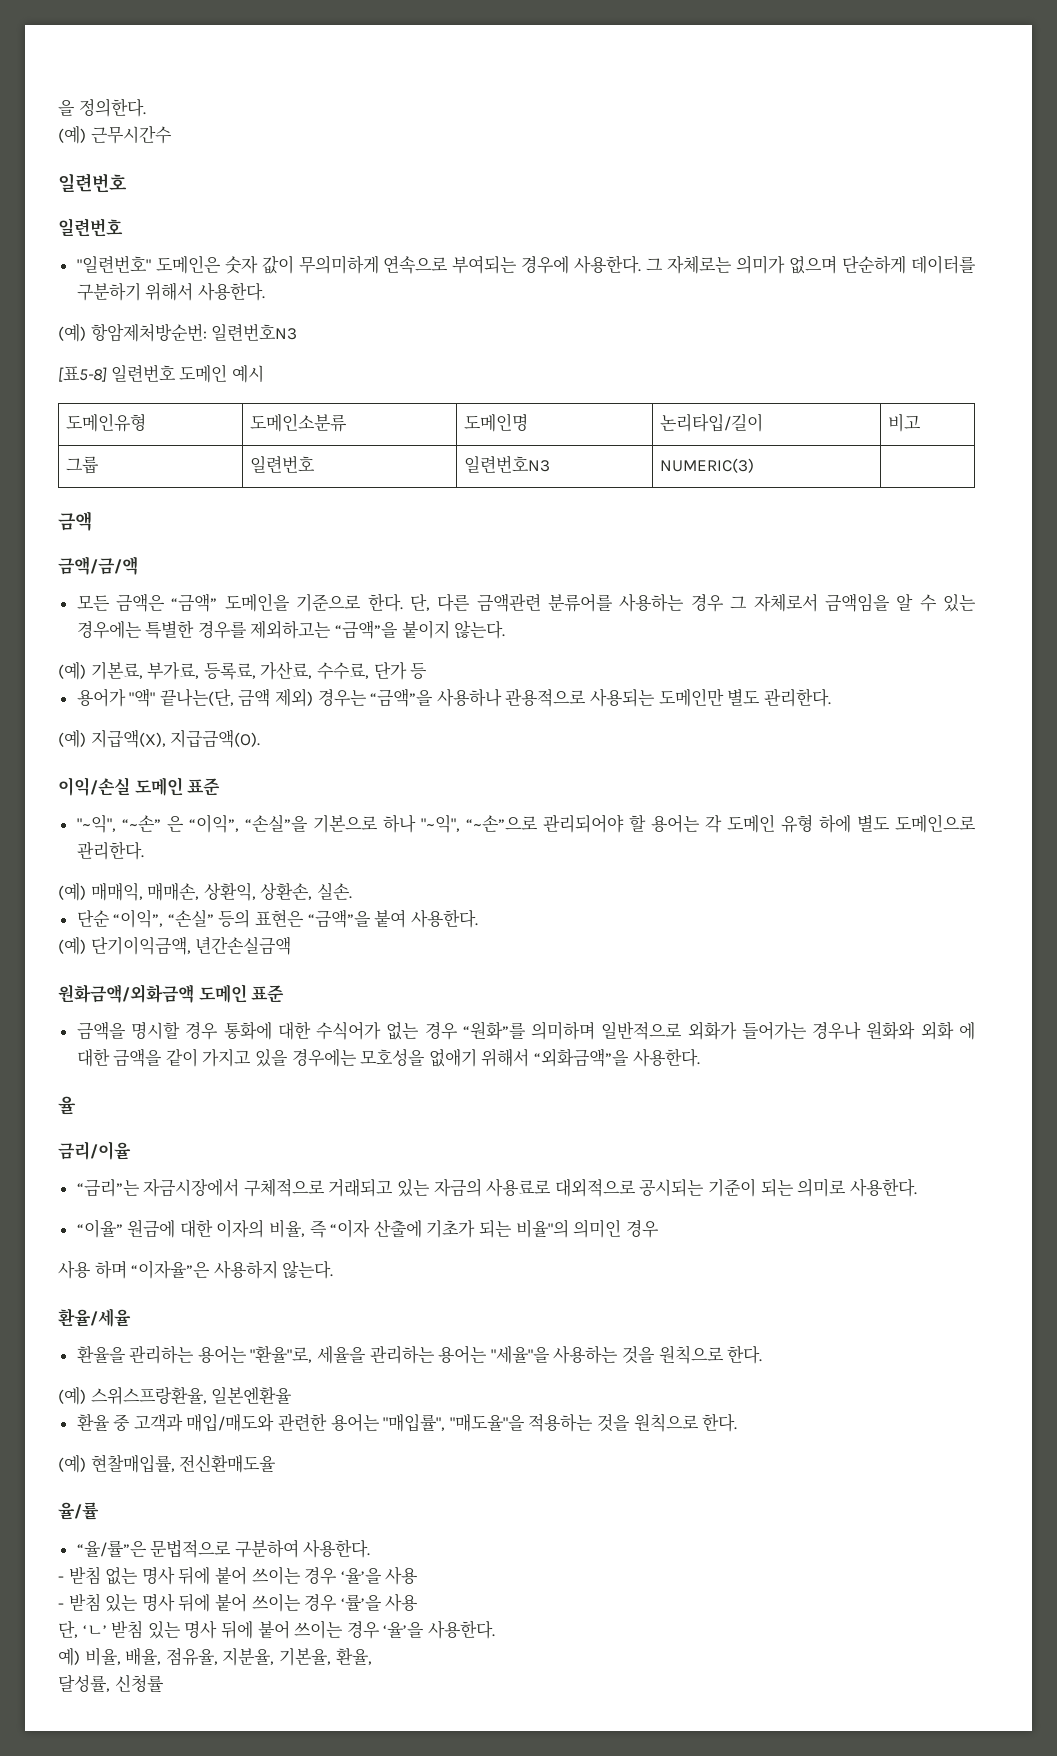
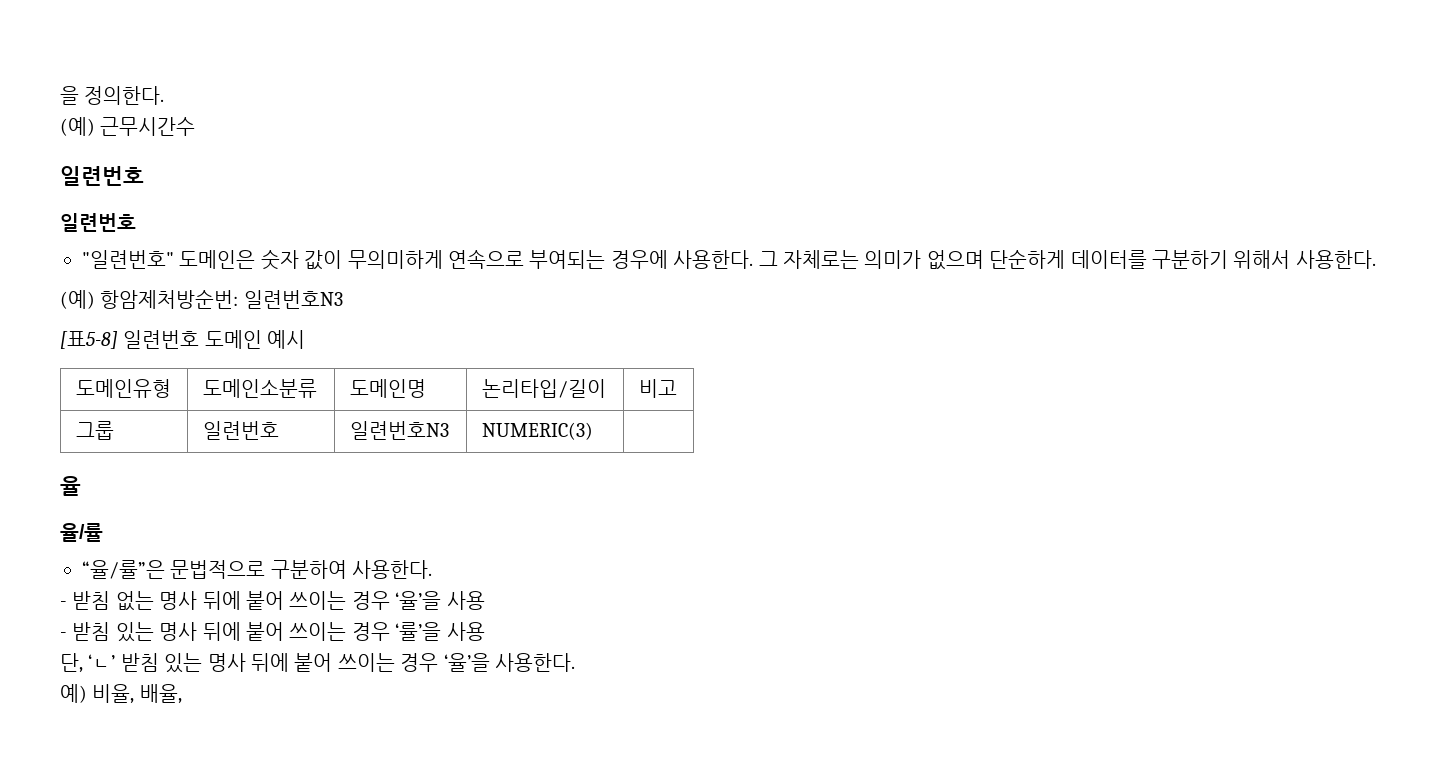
  그룹 | 일련번호 | 일련번호N3 | NUMERIC(3) |
- 금액
- 금액/금/액
- 모든 금액은 “금액” 도메인을 기준으로 한다. 단, 다른 금액관련 분류어를 사용하는 경우 그 자체로서 금액임을 알 수 있는 경우에는 특별한 경우를 제외하고는 “금액”을 붙이지 않는다.
- (예) 기본료, 부가료, 등록료, 가산료, 수수료, 단가 등
- 용어가 "액" 끝나는(단, 금액 제외) 경우는 “금액”을 사용하나 관용적으로 사용되는 도메인만 별도 관리한다.
- (예) 지급액(X), 지급금액(O).
- 이익/손실 도메인 표준
- "~익", “~손” 은 “이익”, “손실”을 기본으로 하나 "~익", “~손”으로 관리되어야 할 용어는 각 도메인 유형 하에 별도 도메인으로 관리한다.
- (예) 매매익, 매매손, 상환익, 상환손, 실손.
- 단순 “이익”, “손실” 등의 표현은 “금액”을 붙여 사용한다.
- (예) 단기이익금액, 년간손실금액
- 원화금액/외화금액 도메인 표준
- 금액을 명시할 경우 통화에 대한 수식어가 없는 경우 “원화”를 의미하며 일반적으로 외화가 들어가는 경우나 원화와 외화 에 대한 금액을 같이 가지고 있을 경우에는 모호성을 없애기 위해서 “외화금액”을 사용한다.
  율
- 금리/이율
- “금리”는 자금시장에서 구체적으로 거래되고 있는 자금의 사용료로 대외적으로 공시되는 기준이 되는 의미로 사용한다.
- “이율” 원금에 대한 이자의 비율, 즉 “이자 산출에 기초가 되는 비율"의 의미인 경우
- 사용 하며 “이자율”은 사용하지 않는다.
- 환율/세율
- 환율을 관리하는 용어는 "환율"로, 세율을 관리하는 용어는 "세율"을 사용하는 것을 원칙으로 한다.
- (예) 스위스프랑환율, 일본엔환율
- 환율 중 고객과 매입/매도와 관련한 용어는 "매입률", "매도율"을 적용하는 것을 원칙으로 한다.
- (예) 현찰매입률, 전신환매도율
- 예) 비율, 배율, 점유율, 지분율, 기본율, 환율,
- 달성률, 신청률
+ 예) 비율, 배율,

